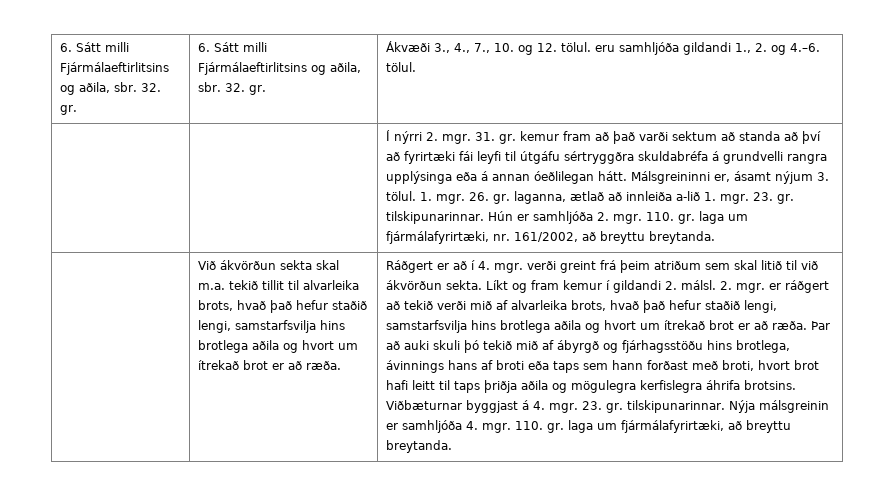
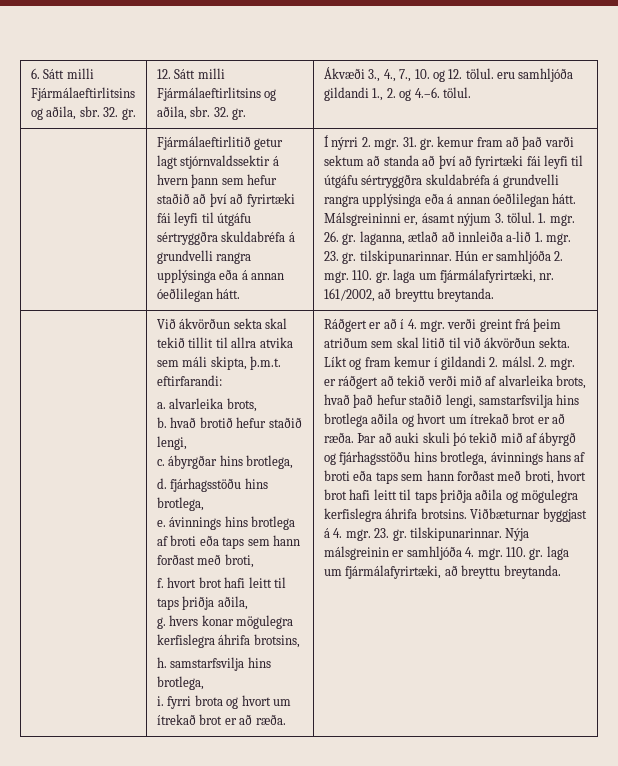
- 6. Sátt milli Fjármálaeftirlitsins og aðila, sbr. 32. gr. | 6. Sátt milli Fjármálaeftirlitsins og aðila, sbr. 32. gr. | Ákvæði 3., 4., 7., 10. og 12. tölul. eru samhljóða gildandi 1., 2. og 4.–6. tölul.
+ 6. Sátt milli Fjármálaeftirlitsins og aðila, sbr. 32. gr. | 12. Sátt milli Fjármálaeftirlitsins og aðila, sbr. 32. gr. | Ákvæði 3., 4., 7., 10. og 12. tölul. eru samhljóða gildandi 1., 2. og 4.–6. tölul.
+ Fjármálaeftirlitið getur lagt stjórnvaldssektir á hvern þann sem hefur staðið að því að fyrirtæki fái leyfi til útgáfu sértryggðra skuldabréfa á grundvelli rangra upplýsinga eða á annan óeðlilegan hátt.
- Við ákvörðun sekta skal m.a. tekið tillit til alvarleika brots, hvað það hefur staðið lengi, samstarfsvilja hins brotlega aðila og hvort um ítrekað brot er að ræða.
+ Við ákvörðun sekta skal tekið tillit til allra atvika sem máli skipta, þ.m.t. eftirfarandi:
+ a. alvarleika brots,
+ b. hvað brotið hefur staðið lengi,
+ c. ábyrgðar hins brotlega,
+ d. fjárhagsstöðu hins brotlega,
+ e. ávinnings hins brotlega af broti eða taps sem hann forðast með broti,
+ f. hvort brot hafi leitt til taps þriðja aðila,
+ g. hvers konar mögulegra kerfislegra áhrifa brotsins,
+ h. samstarfsvilja hins brotlega,
+ i. fyrri brota og hvort um ítrekað brot er að ræða.

